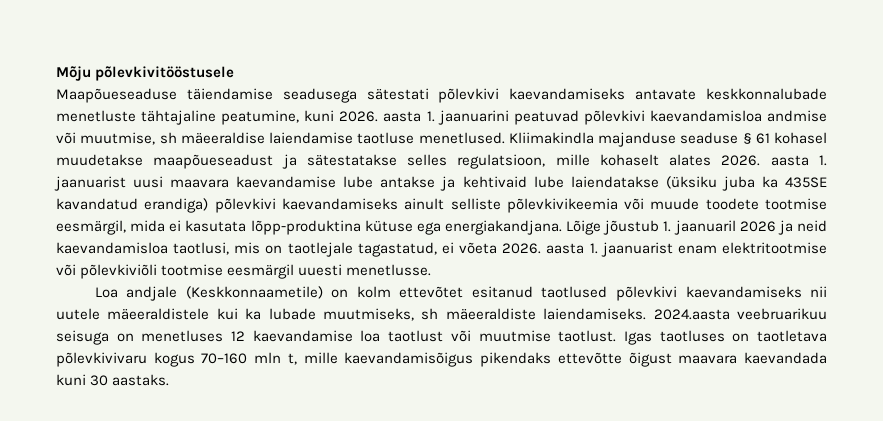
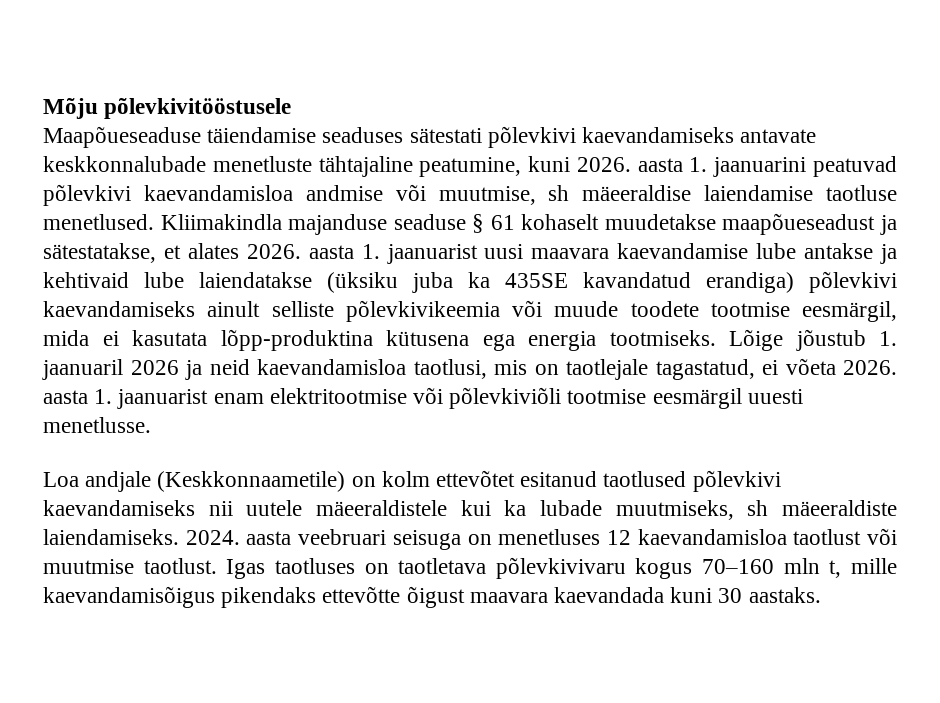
- Maapõueseaduse täiendamise seadusega sätestati põlevkivi kaevandamiseks antavate keskkonnalubade menetluste tähtajaline peatumine, kuni 2026. aasta 1. jaanuarini peatuvad põlevkivi kaevandamisloa andmise või muutmise, sh mäeeraldise laiendamise taotluse menetlused.
+ Maapõueseaduse täiendamise seaduses sätestati põlevkivi kaevandamiseks antavate keskkonnalubade menetluste tähtajaline peatumine, kuni 2026. aasta 1. jaanuarini peatuvad põlevkivi kaevandamisloa andmise või muutmise, sh mäeeraldise laiendamise taotluse menetlused.
- Kliimakindla majanduse seaduse § 61 kohasel muudetakse maapõueseadust ja sätestatakse selles regulatsioon, mille kohaselt alates 2026. aasta 1. jaanuarist uusi maavara kaevandamise lube antakse ja kehtivaid lube laiendatakse (üksiku juba ka 435SE kavandatud erandiga) põlevkivi kaevandamiseks ainult selliste põlevkivikeemia või muude toodete tootmise eesmärgil, mida ei kasutata lõpp-produktina kütuse ega energiakandjana.
+ Kliimakindla majanduse seaduse § 61 kohaselt muudetakse maapõueseadust ja sätestatakse, et alates 2026. aasta 1. jaanuarist uusi maavara kaevandamise lube antakse ja kehtivaid lube laiendatakse (üksiku juba ka 435SE kavandatud erandiga) põlevkivi kaevandamiseks ainult selliste põlevkivikeemia või muude toodete tootmise eesmärgil, mida ei kasutata lõpp-produktina kütusena ega energia tootmiseks.
- 2024.aasta veebruarikuu seisuga on menetluses 12 kaevandamise loa taotlust või muutmise taotlust.
+ 2024. aasta veebruari seisuga on menetluses 12 kaevandamisloa taotlust või muutmise taotlust.

